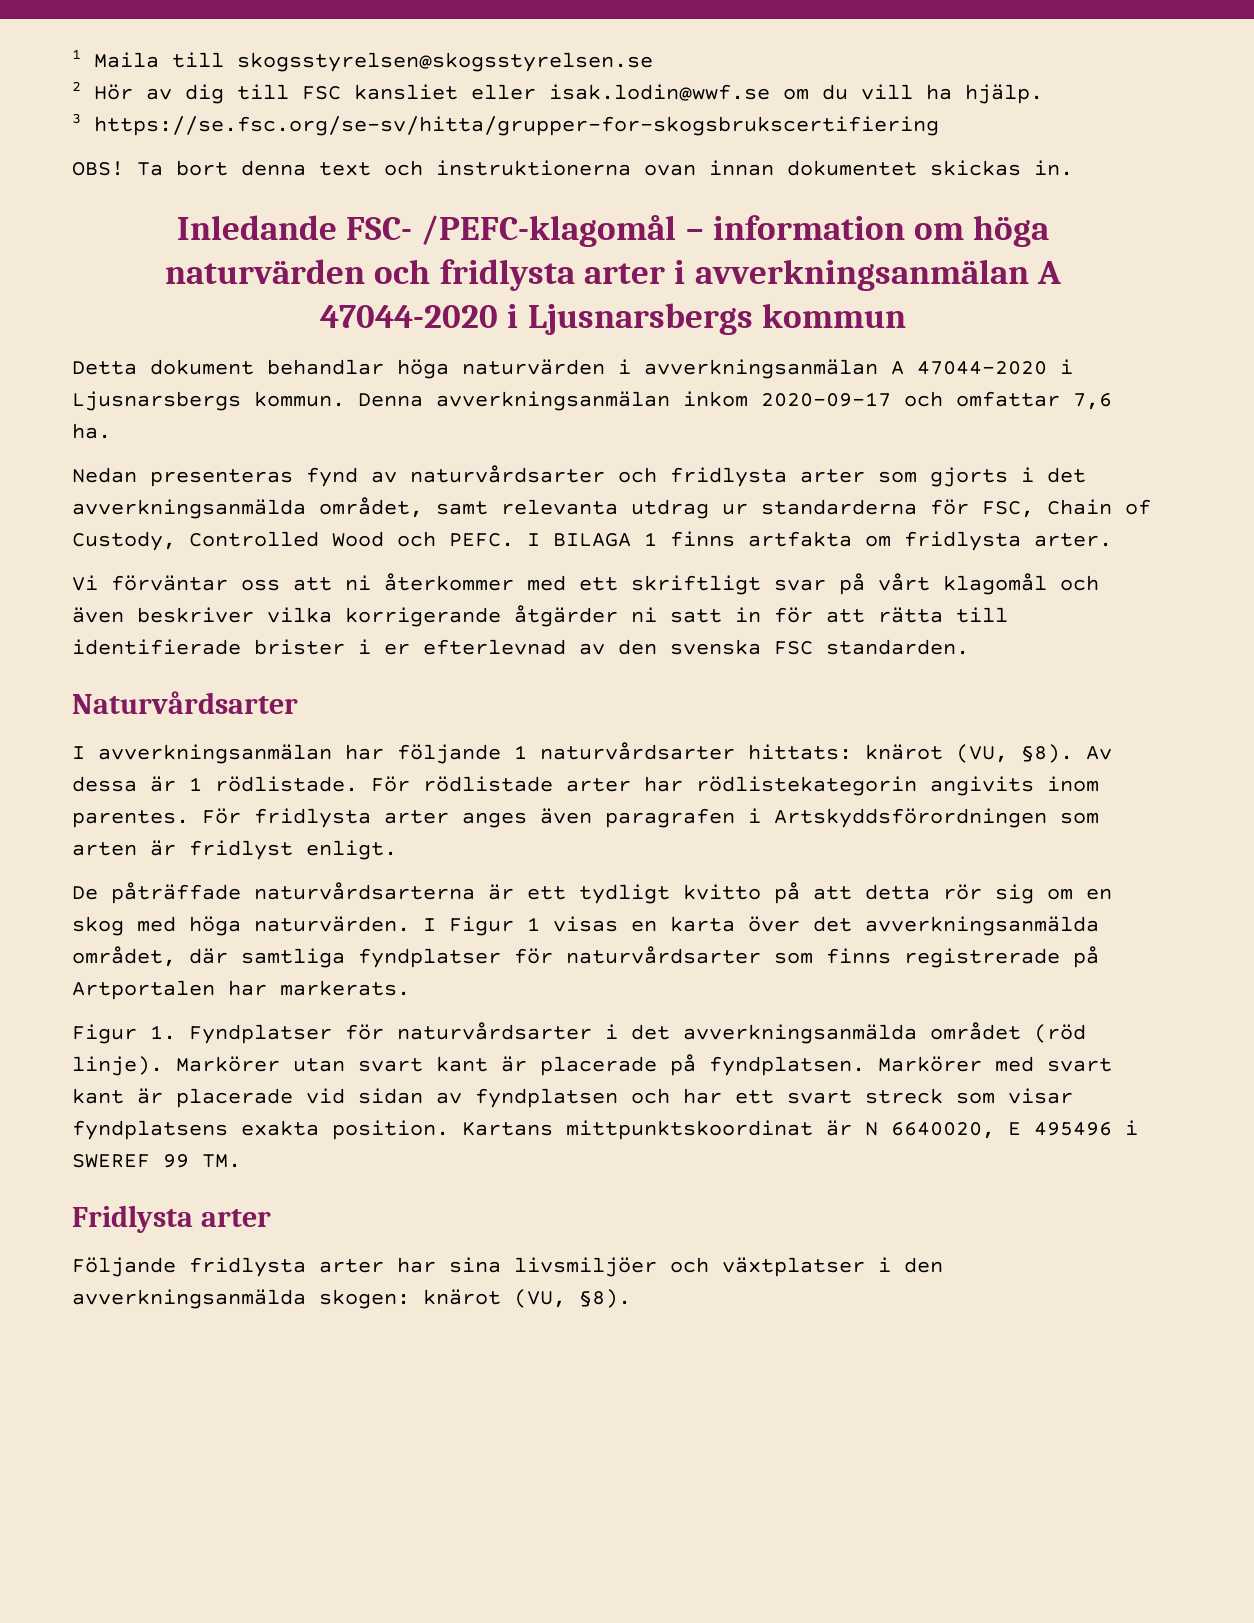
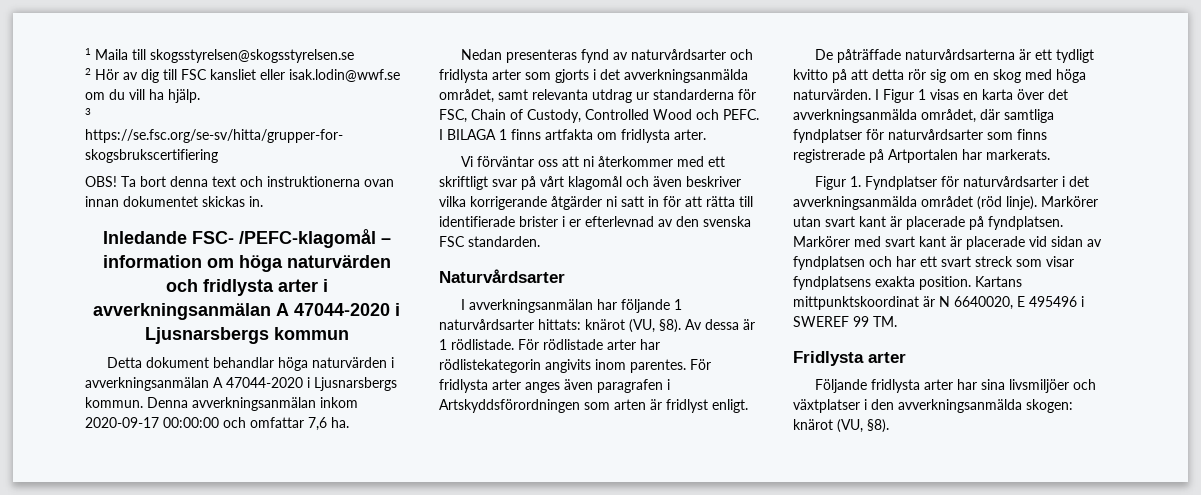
- Denna avverkningsanmälan inkom 2020-09-17 och omfattar 7,6 ha.
+ Denna avverkningsanmälan inkom 2020-09-17 00:00:00 och omfattar 7,6 ha.

